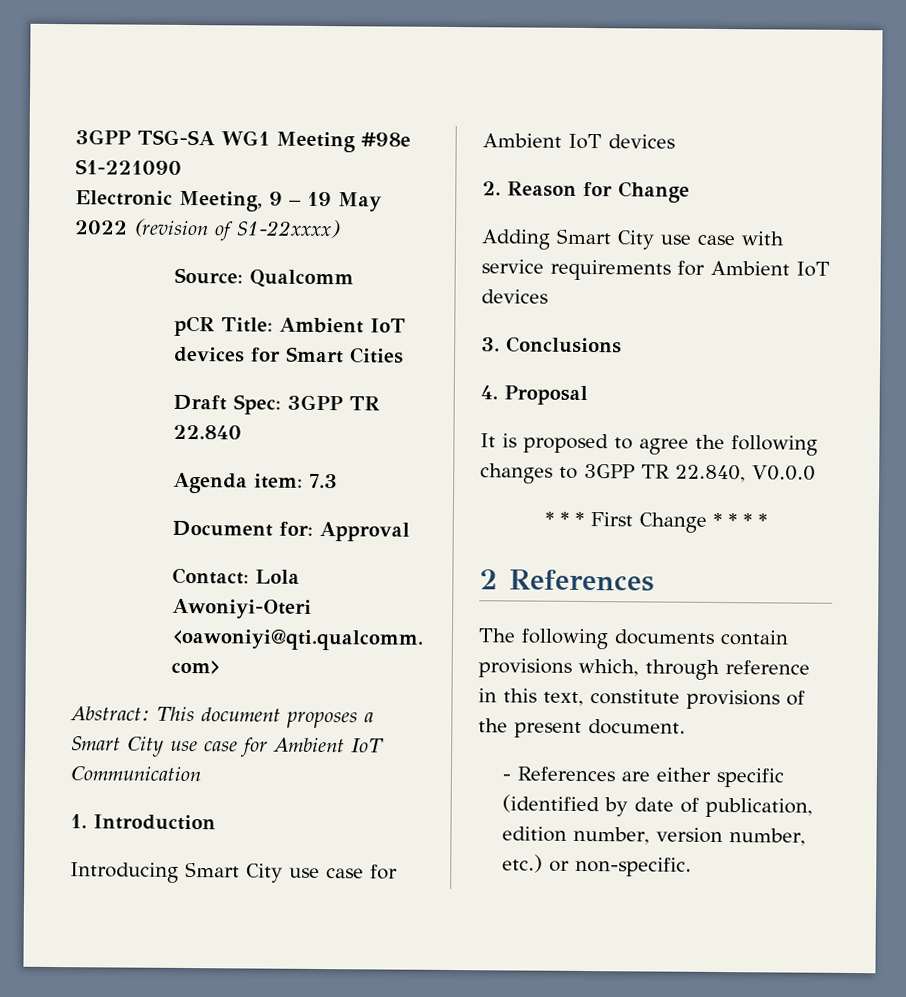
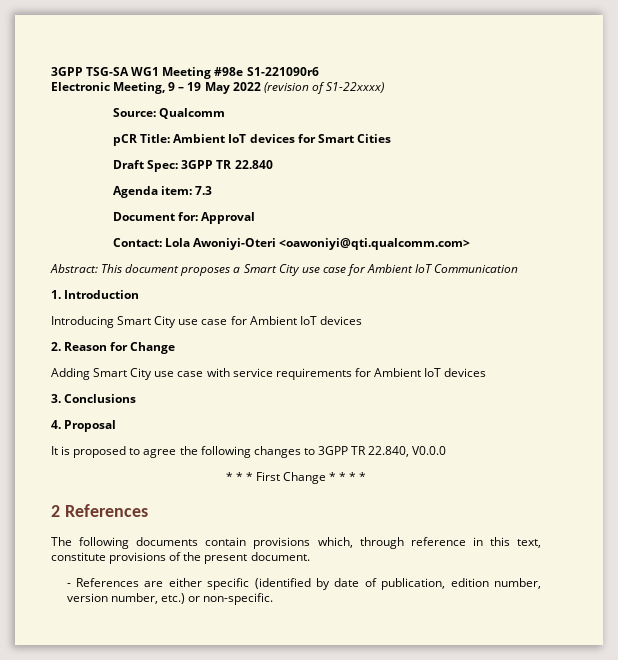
- 3GPP TSG-SA WG1 Meeting #98e S1-221090
+ 3GPP TSG-SA WG1 Meeting #98e S1-221090r6

